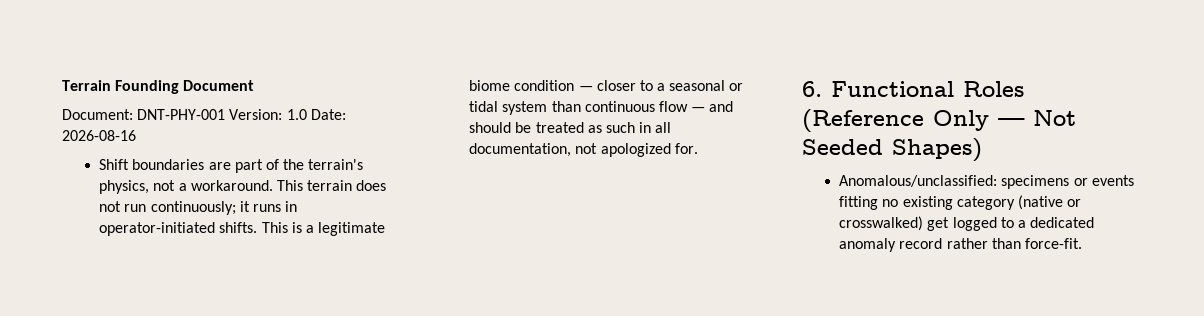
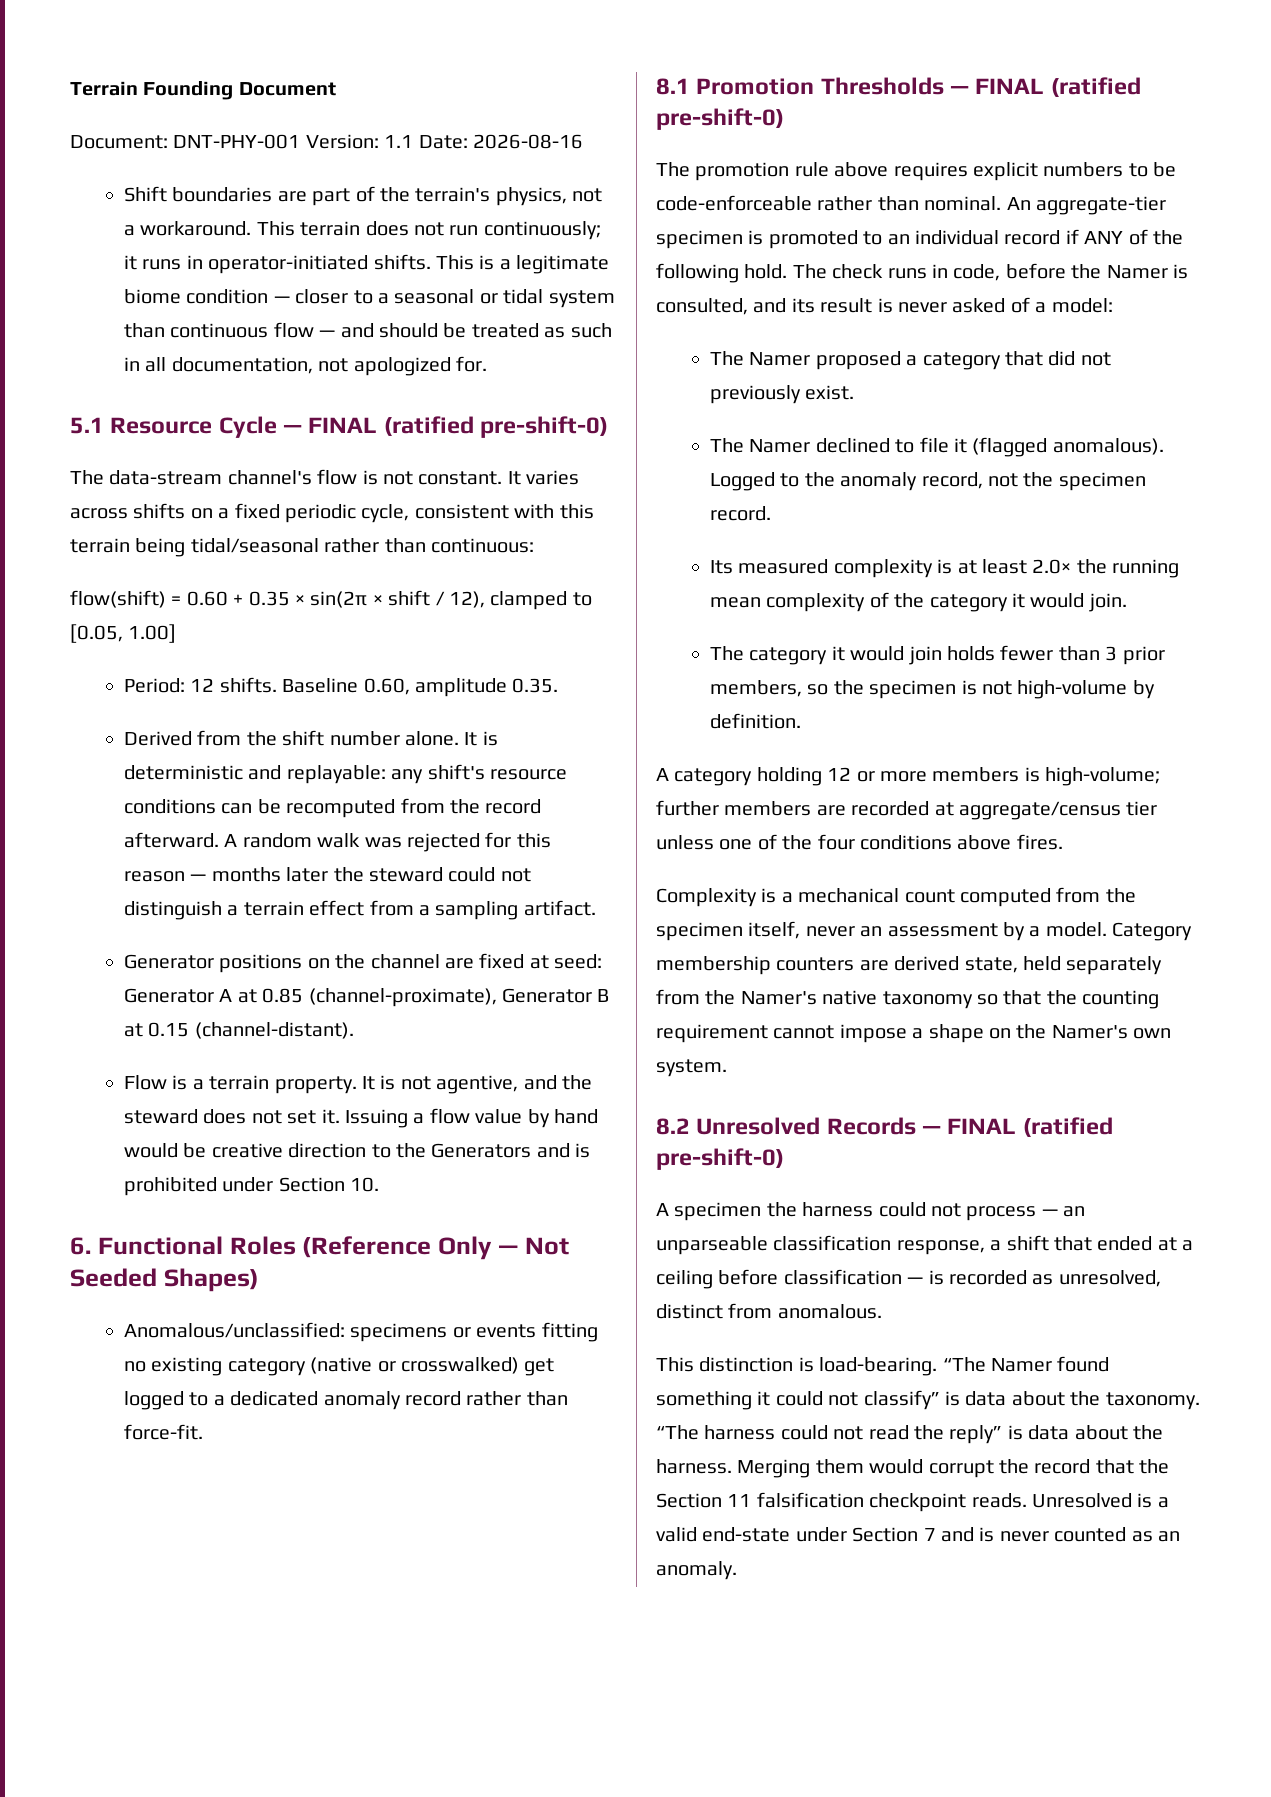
- Document: DNT-PHY-001 Version: 1.0 Date: 2026-08-16
+ Document: DNT-PHY-001 Version: 1.1 Date: 2026-08-16
+ 5.1 Resource Cycle — FINAL (ratified pre-shift-0)
+ The data-stream channel's flow is not constant. It varies across shifts on a fixed periodic cycle, consistent with this terrain being tidal/seasonal rather than continuous:
+ flow(shift) = 0.60 + 0.35 × sin(2π × shift / 12), clamped to [0.05, 1.00]
+ Period: 12 shifts. Baseline 0.60, amplitude 0.35.
+ Derived from the shift number alone. It is deterministic and replayable: any shift's resource conditions can be recomputed from the record afterward. A random walk was rejected for this reason — months later the steward could not distinguish a terrain effect from a sampling artifact.
+ Generator positions on the channel are fixed at seed: Generator A at 0.85 (channel-proximate), Generator B at 0.15 (channel-distant).
+ Flow is a terrain property. It is not agentive, and the steward does not set it. Issuing a flow value by hand would be creative direction to the Generators and is prohibited under Section 10.
+ 8.1 Promotion Thresholds — FINAL (ratified pre-shift-0)
+ The promotion rule above requires explicit numbers to be code-enforceable rather than nominal. An aggregate-tier specimen is promoted to an individual record if ANY of the following hold. The check runs in code, before the Namer is consulted, and its result is never asked of a model:
+ The Namer proposed a category that did not previously exist.
+ The Namer declined to file it (flagged anomalous). Logged to the anomaly record, not the specimen record.
+ Its measured complexity is at least 2.0× the running mean complexity of the category it would join.
+ The category it would join holds fewer than 3 prior members, so the specimen is not high-volume by definition.
+ A category holding 12 or more members is high-volume; further members are recorded at aggregate/census tier unless one of the four conditions above fires.
+ Complexity is a mechanical count computed from the specimen itself, never an assessment by a model. Category membership counters are derived state, held separately from the Namer's native taxonomy so that the counting requirement cannot impose a shape on the Namer's own system.
+ 8.2 Unresolved Records — FINAL (ratified pre-shift-0)
+ A specimen the harness could not process — an unparseable classification response, a shift that ended at a ceiling before classification — is recorded as unresolved, distinct from anomalous.
+ This distinction is load-bearing. “The Namer found something it could not classify” is data about the taxonomy. “The harness could not read the reply” is data about the harness. Merging them would corrupt the record that the Section 11 falsification checkpoint reads. Unresolved is a valid end-state under Section 7 and is never counted as an anomaly.

